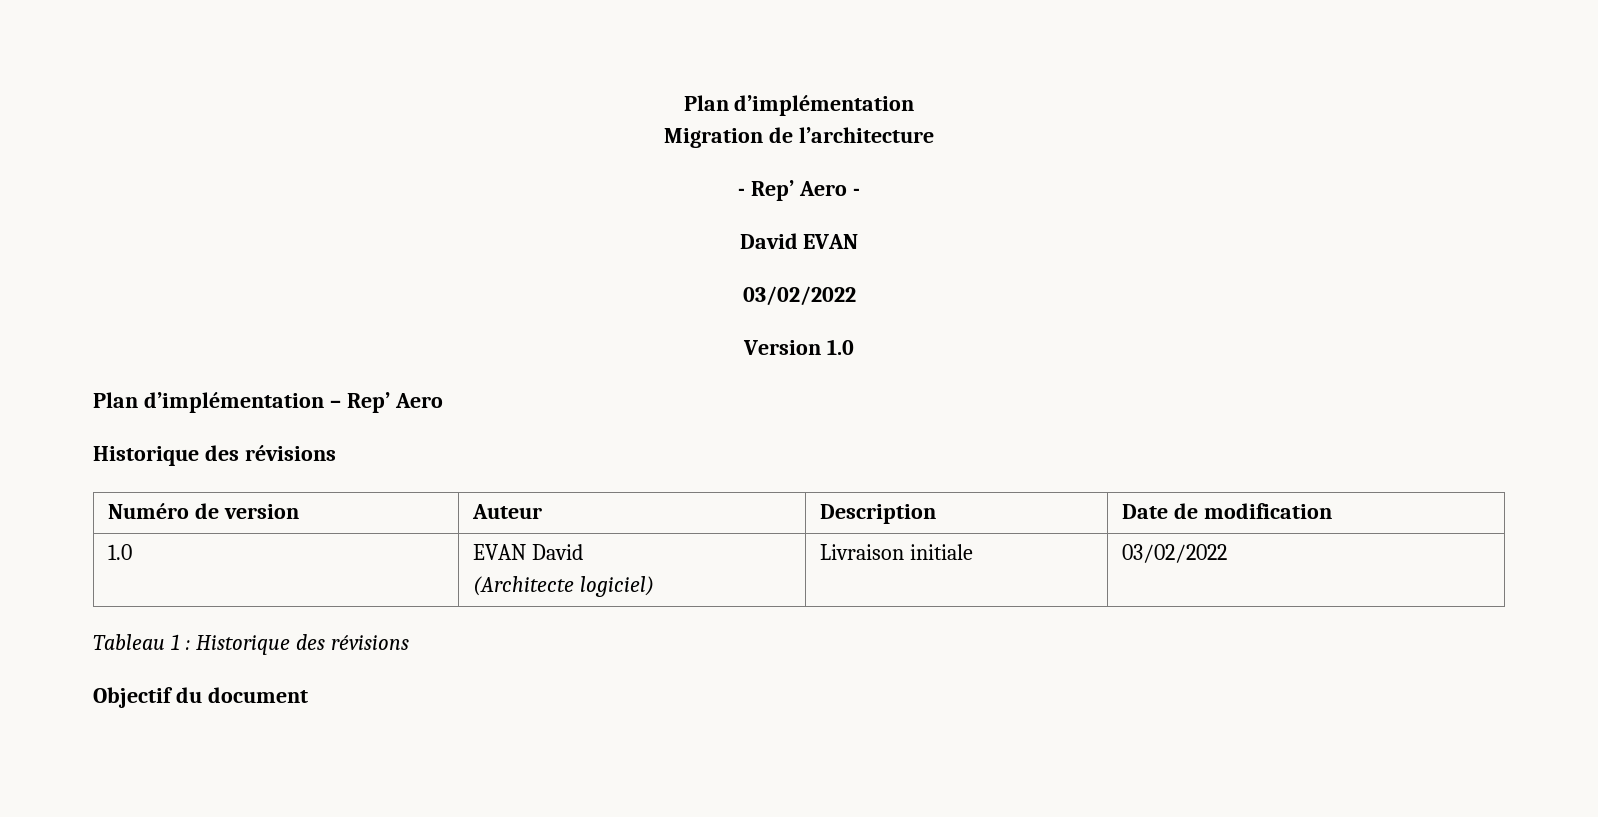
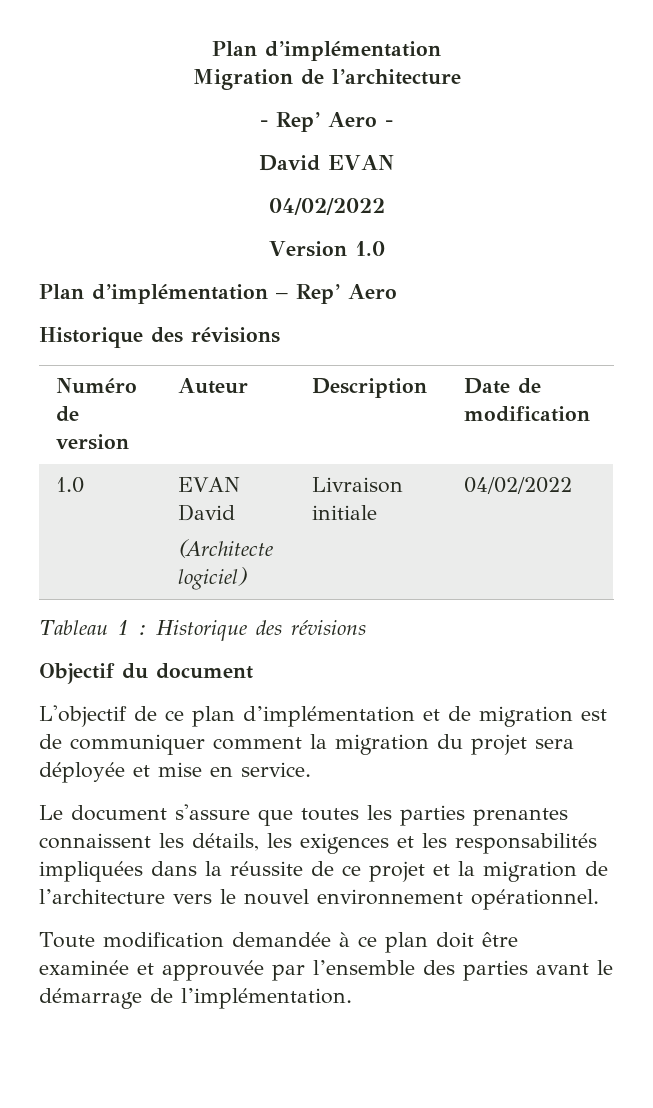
  David EVAN
- 03/02/2022
+ 04/02/2022
  1.0 | EVAN David
- (Architecte logiciel) | Livraison initiale | 03/02/2022
+ (Architecte logiciel) | Livraison initiale | 04/02/2022
+ L'objectif de ce plan d’implémentation et de migration est de communiquer comment la migration du projet sera déployée et mise en service.
+ Le document s'assure que toutes les parties prenantes connaissent les détails, les exigences et les responsabilités impliquées dans la réussite de ce projet et la migration de l’architecture vers le nouvel environnement opérationnel.
+ Toute modification demandée à ce plan doit être examinée et approuvée par l’ensemble des parties avant le démarrage de l’implémentation.

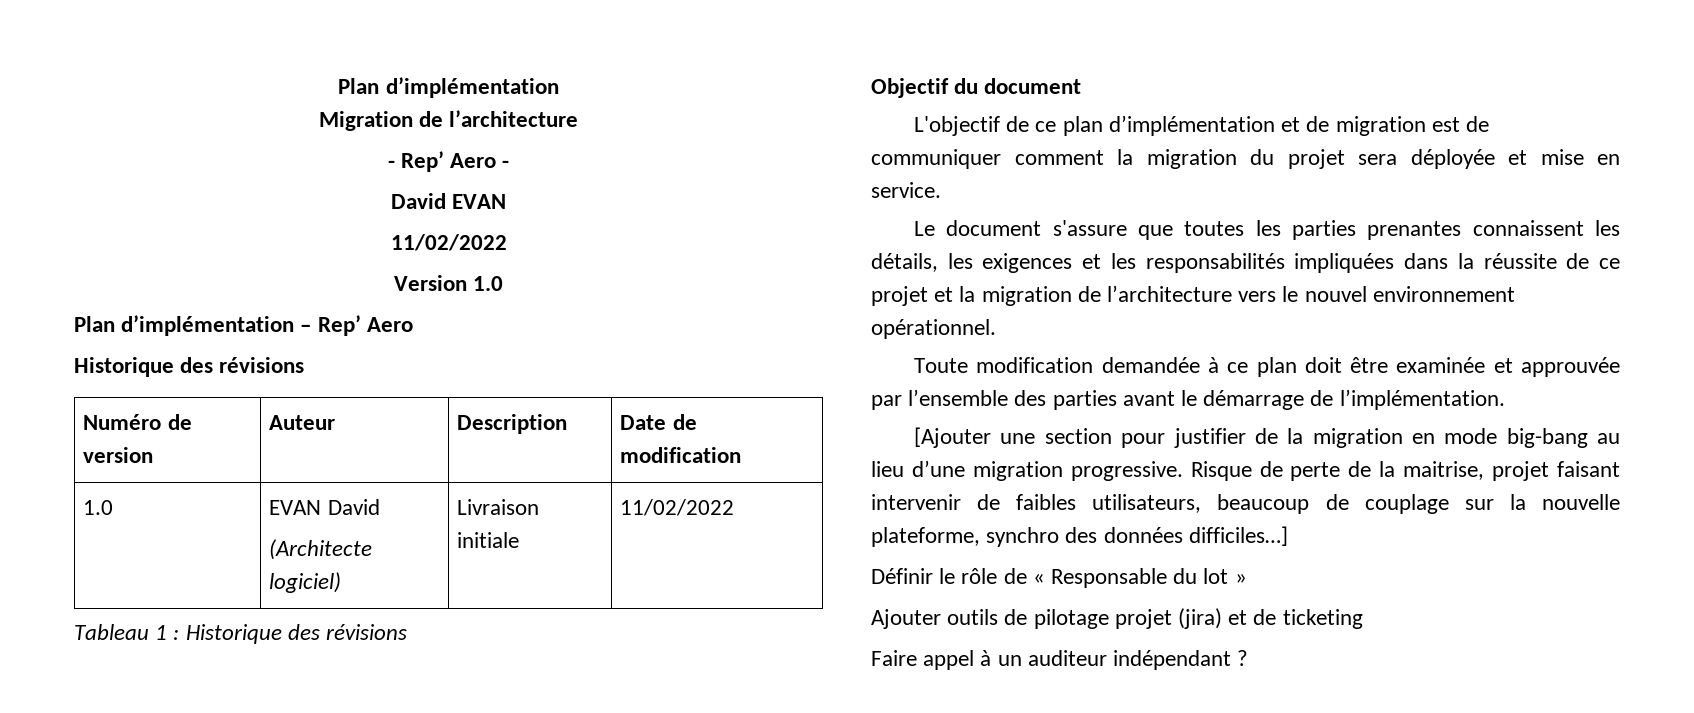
  David EVAN
- 04/02/2022
+ 11/02/2022
  1.0 | EVAN David
- (Architecte logiciel) | Livraison initiale | 04/02/2022
+ (Architecte logiciel) | Livraison initiale | 11/02/2022
+ [Ajouter une section pour justifier de la migration en mode big-bang au lieu d’une migration progressive. Risque de perte de la maitrise, projet faisant intervenir de faibles utilisateurs, beaucoup de couplage sur la nouvelle plateforme, synchro des données difficiles…]
+ Définir le rôle de « Responsable du lot »
+ Ajouter outils de pilotage projet (jira) et de ticketing
+ Faire appel à un auditeur indépendant ?

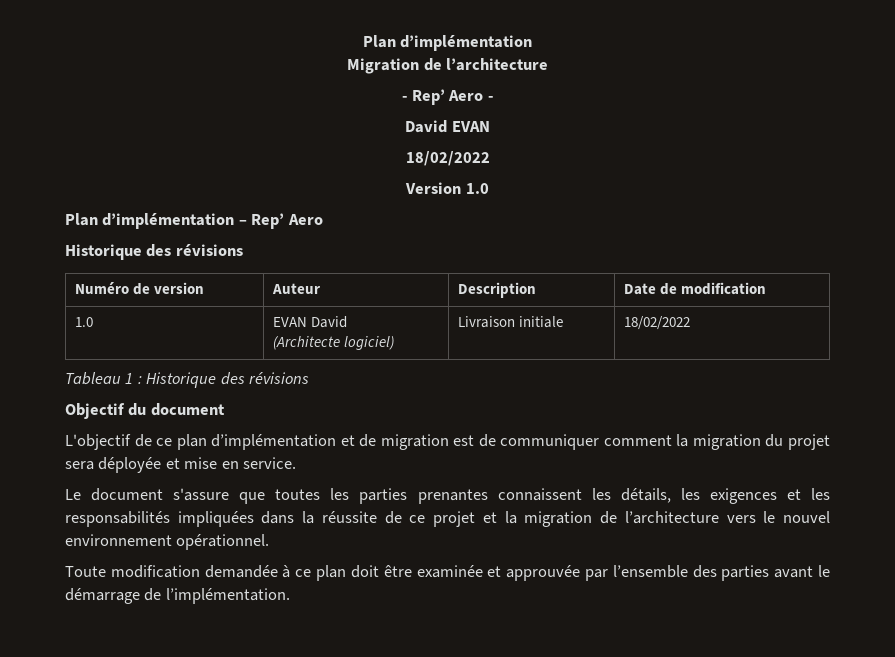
  David EVAN
- 11/02/2022
+ 18/02/2022
  1.0 | EVAN David
- (Architecte logiciel) | Livraison initiale | 11/02/2022
+ (Architecte logiciel) | Livraison initiale | 18/02/2022
- [Ajouter une section pour justifier de la migration en mode big-bang au lieu d’une migration progressive. Risque de perte de la maitrise, projet faisant intervenir de faibles utilisateurs, beaucoup de couplage sur la nouvelle plateforme, synchro des données difficiles…]
- Définir le rôle de « Responsable du lot »
- Ajouter outils de pilotage projet (jira) et de ticketing
- Faire appel à un auditeur indépendant ?

